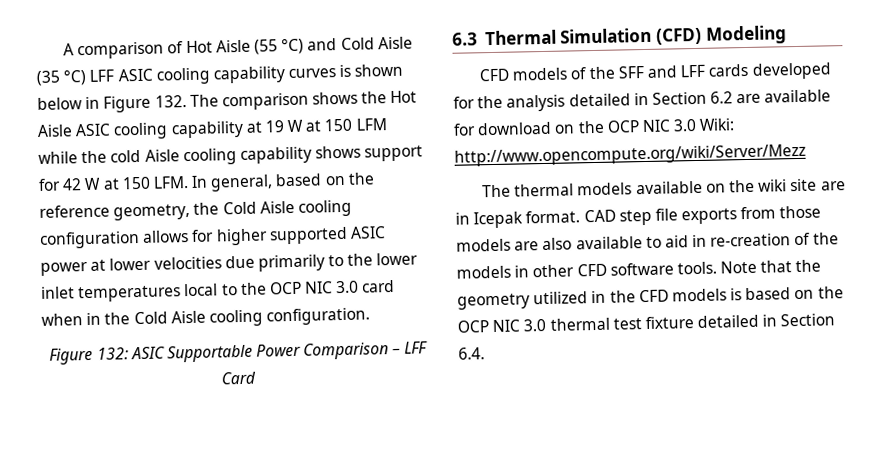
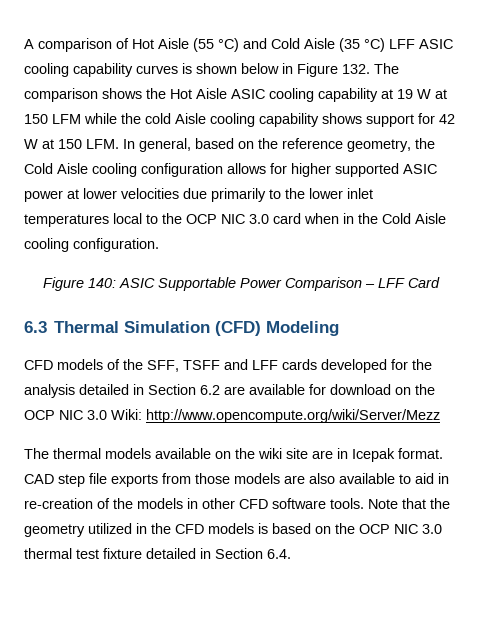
- Figure 132: ASIC Supportable Power Comparison – LFF Card
+ Figure 140: ASIC Supportable Power Comparison – LFF Card
- CFD models of the SFF and LFF cards developed for the analysis detailed in Section 6.2 are available for download on the OCP NIC 3.0 Wiki: http://www.opencompute.org/wiki/Server/Mezz
+ CFD models of the SFF, TSFF and LFF cards developed for the analysis detailed in Section 6.2 are available for download on the OCP NIC 3.0 Wiki: http://www.opencompute.org/wiki/Server/Mezz

